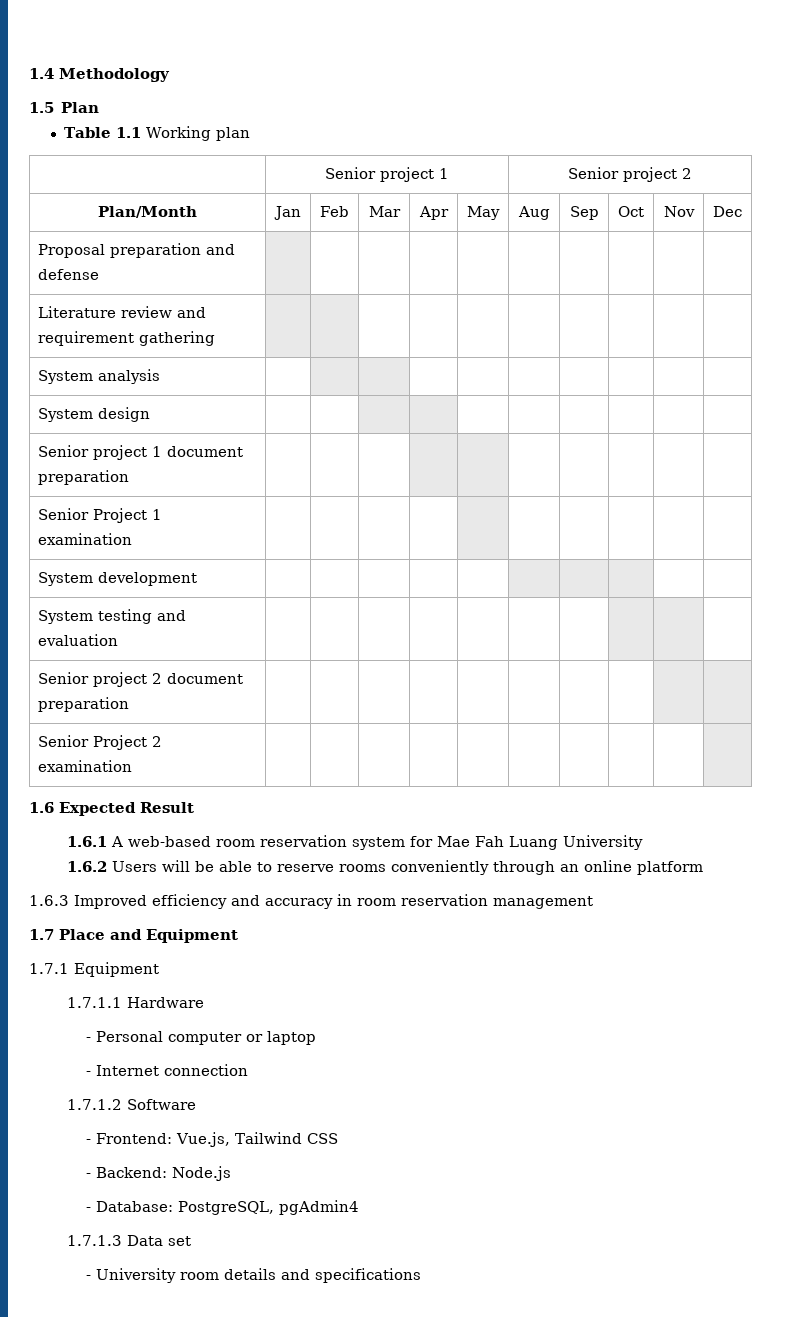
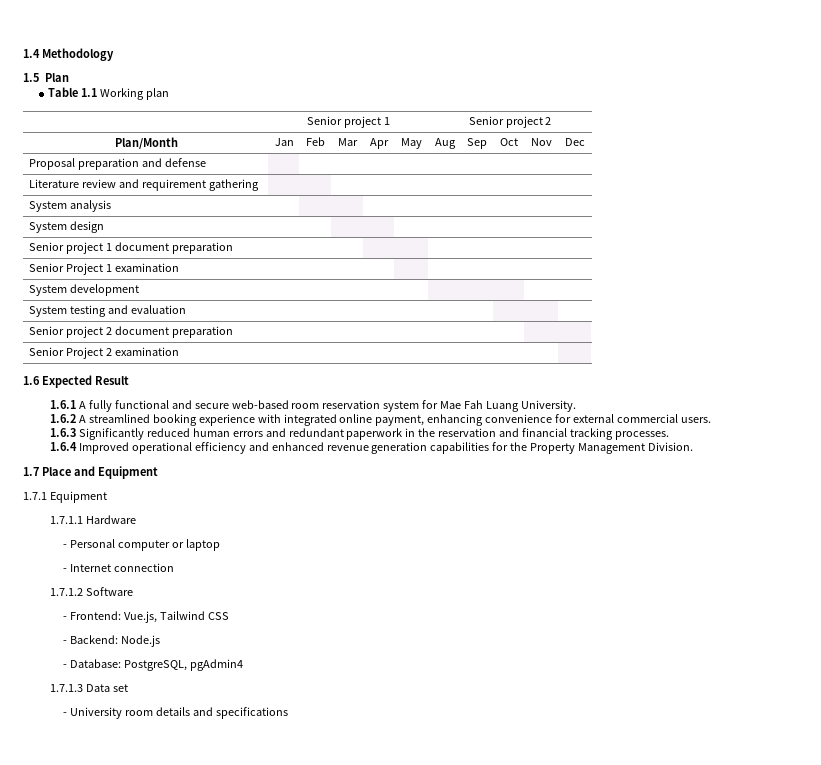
- 1.6.1 A web-based room reservation system for Mae Fah Luang University
+ 1.6.1 A fully functional and secure web-based room reservation system for Mae Fah Luang University.
- 1.6.2 Users will be able to reserve rooms conveniently through an online platform
- 1.6.3 Improved efficiency and accuracy in room reservation management
+ 1.6.2 A streamlined booking experience with integrated online payment, enhancing convenience for external commercial users.
+ 1.6.3 Significantly reduced human errors and redundant paperwork in the reservation and financial tracking processes.
+ 1.6.4 Improved operational efficiency and enhanced revenue generation capabilities for the Property Management Division.

